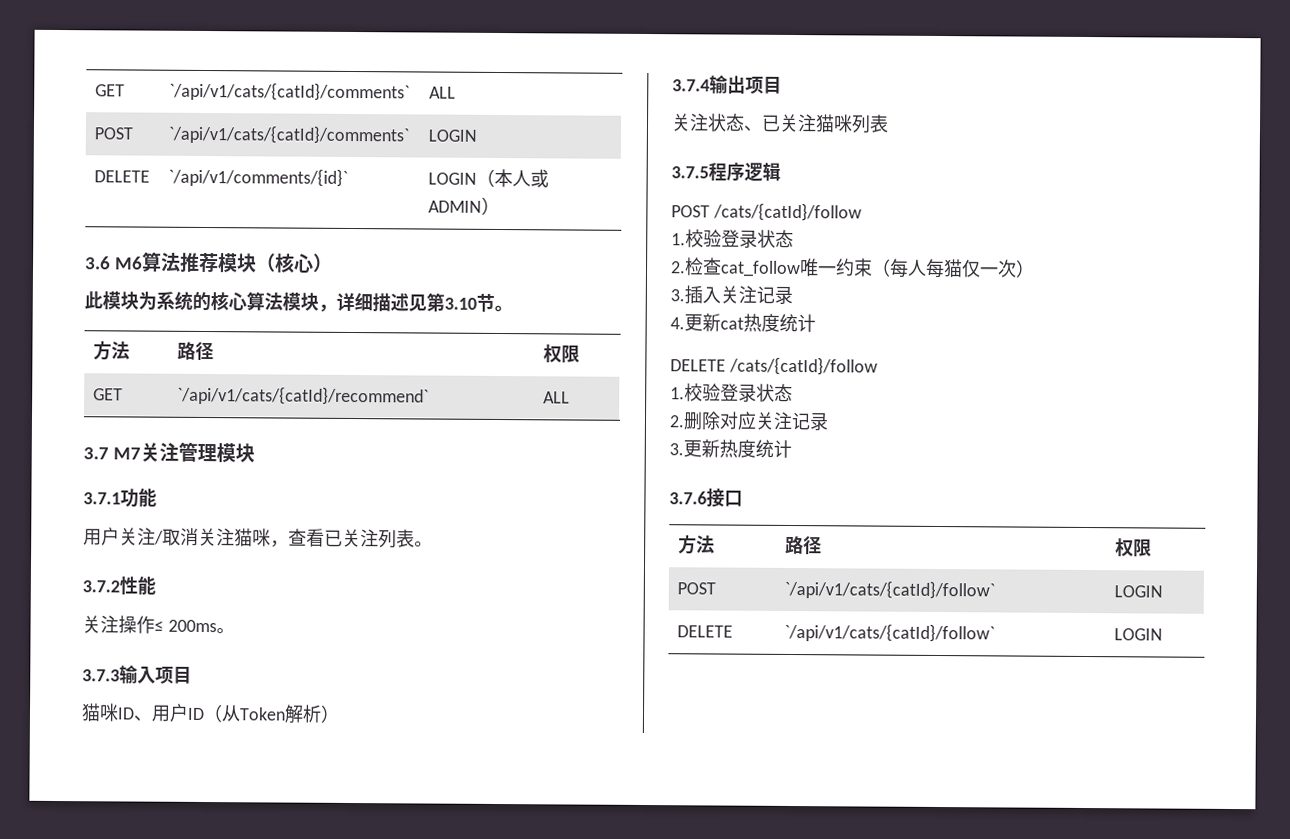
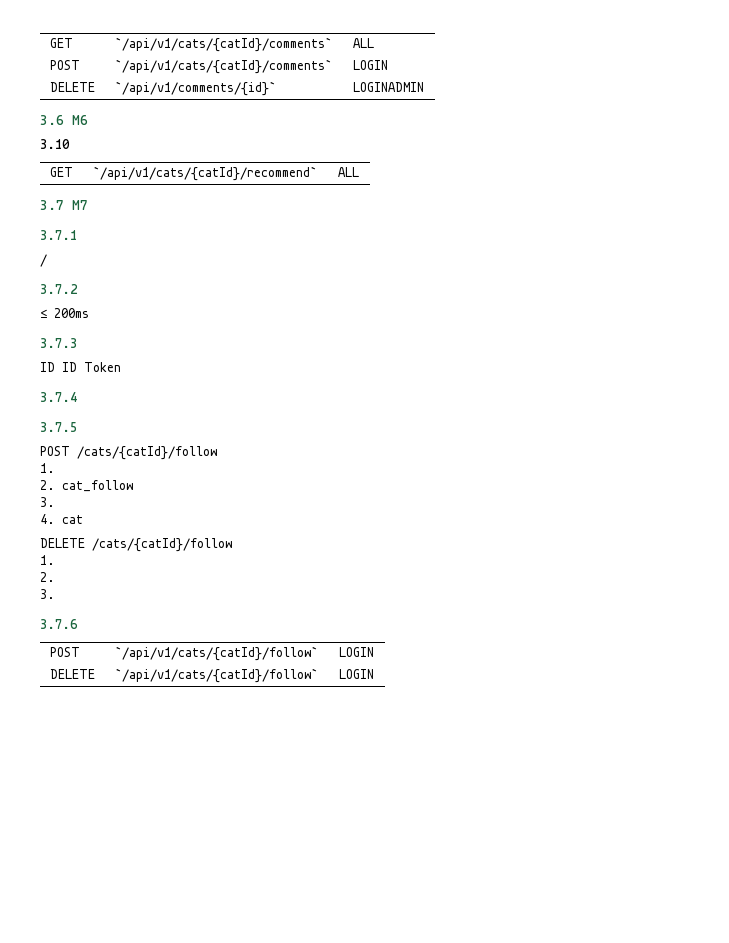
- DELETE | `/api/v1/comments/{id}` | LOGIN（本人或ADMIN）
- 3.6 M6算法推荐模块（核心）
- 此模块为系统的核心算法模块，详细描述见第3.10节。
- 方法 | 路径 | 权限
+ DELETE | `/api/v1/comments/{id}` | LOGINADMIN
+ 3.6 M6
+ 3.10
- 3.7 M7关注管理模块
- 3.7.1功能
- 用户关注/取消关注猫咪，查看已关注列表。
- 3.7.2性能
- 关注操作≤ 200ms。
+ 3.7 M7
+ 3.7.1
+ /
+ 3.7.2
+ ≤ 200ms
- 3.7.3输入项目
- 猫咪ID、用户ID（从Token解析）
+ 3.7.3
+ ID ID Token
- 3.7.4输出项目
- 关注状态、已关注猫咪列表
+ 3.7.4
- 3.7.5程序逻辑
+ 3.7.5
  POST /cats/{catId}/follow
- 1.校验登录状态
- 2.检查cat_follow唯一约束（每人每猫仅一次）
- 3.插入关注记录
+ 1.
+ 2. cat_follow
+ 3.
- 4.更新cat热度统计
+ 4. cat
  DELETE /cats/{catId}/follow
- 1.校验登录状态
- 2.删除对应关注记录
- 3.更新热度统计
- 3.7.6接口
- 方法 | 路径 | 权限
+ 1.
+ 2.
+ 3.
+ 3.7.6

